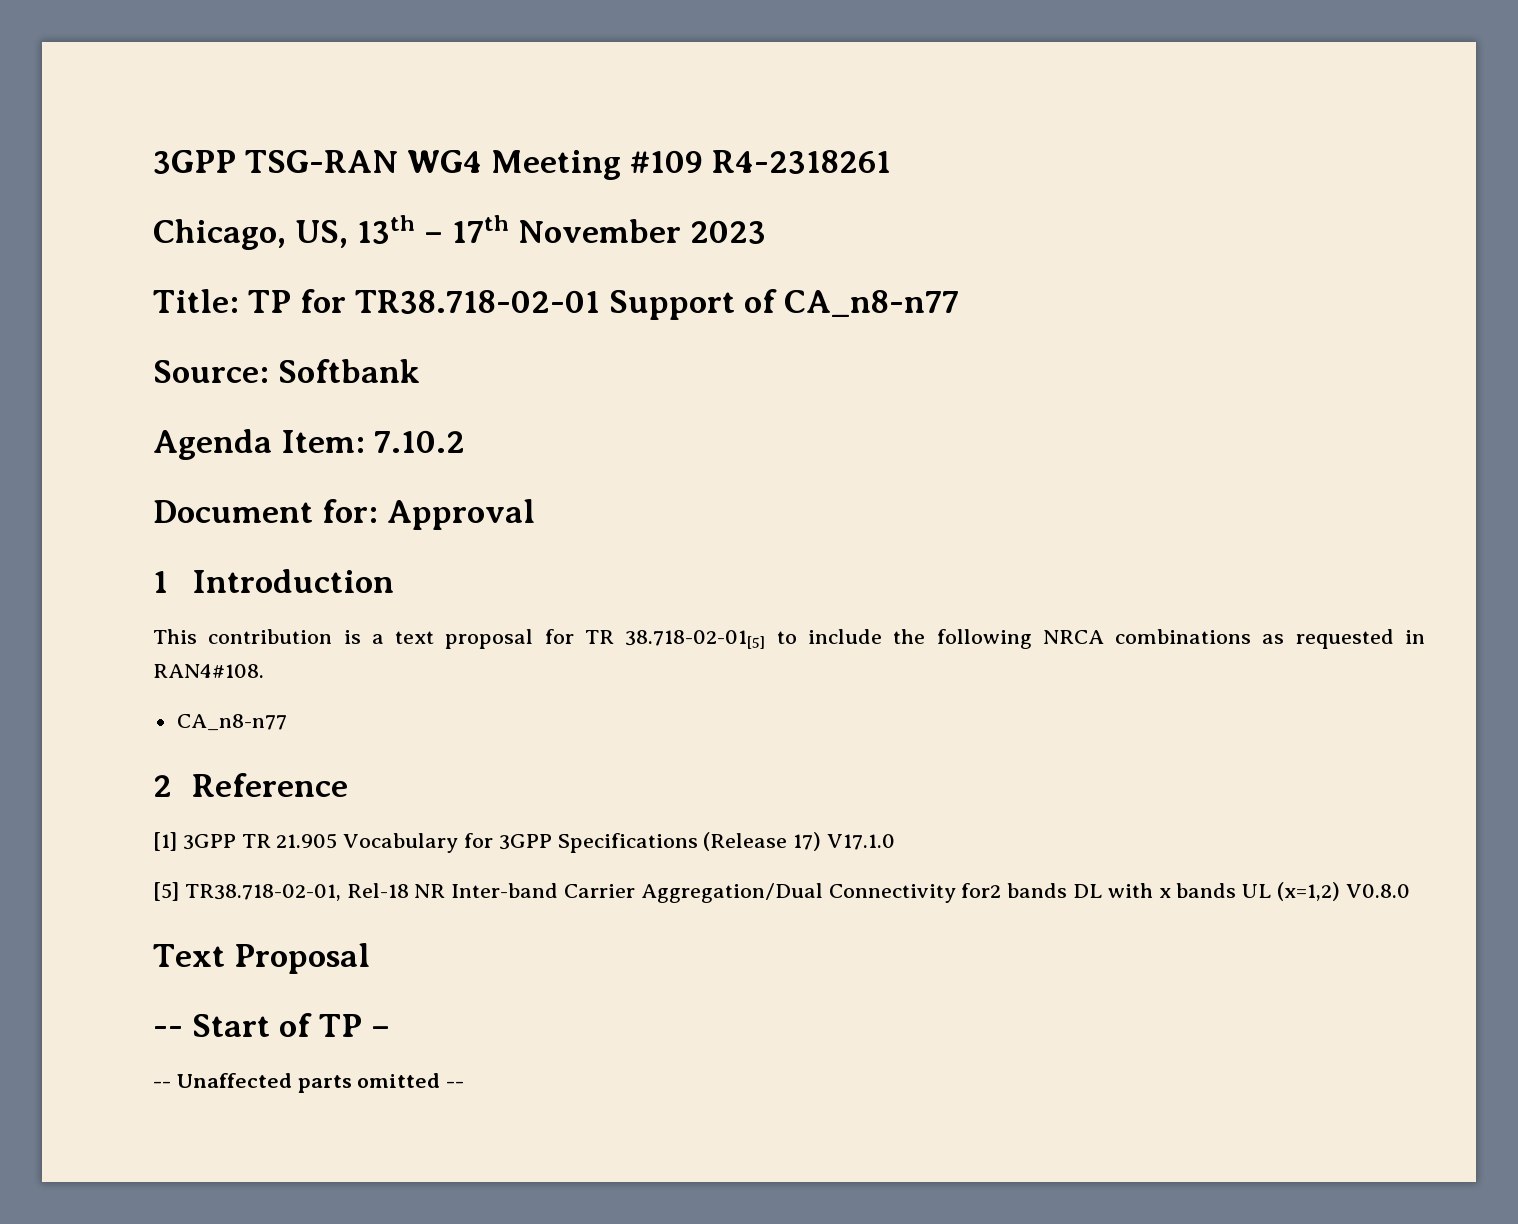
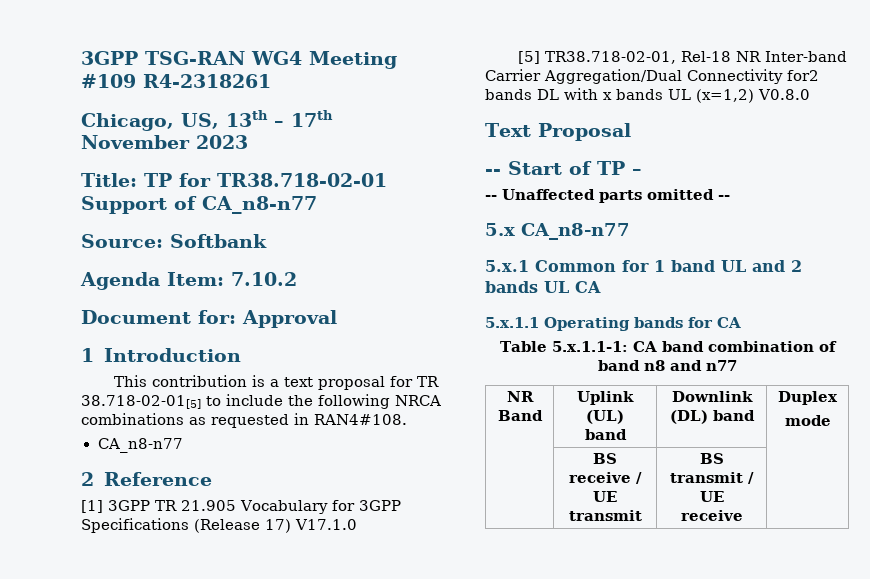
+ 5.x CA_n8-n77
+ 5.x.1 Common for 1 band UL and 2 bands UL CA
+ 5.x.1.1 Operating bands for CA
+ Table 5.x.1.1-1: CA band combination of band n8 and n77
+ NR Band | Uplink (UL) band | Downlink (DL) band | Duplex
+ mode
+ | BS receive / UE transmit | BS transmit / UE receive |

